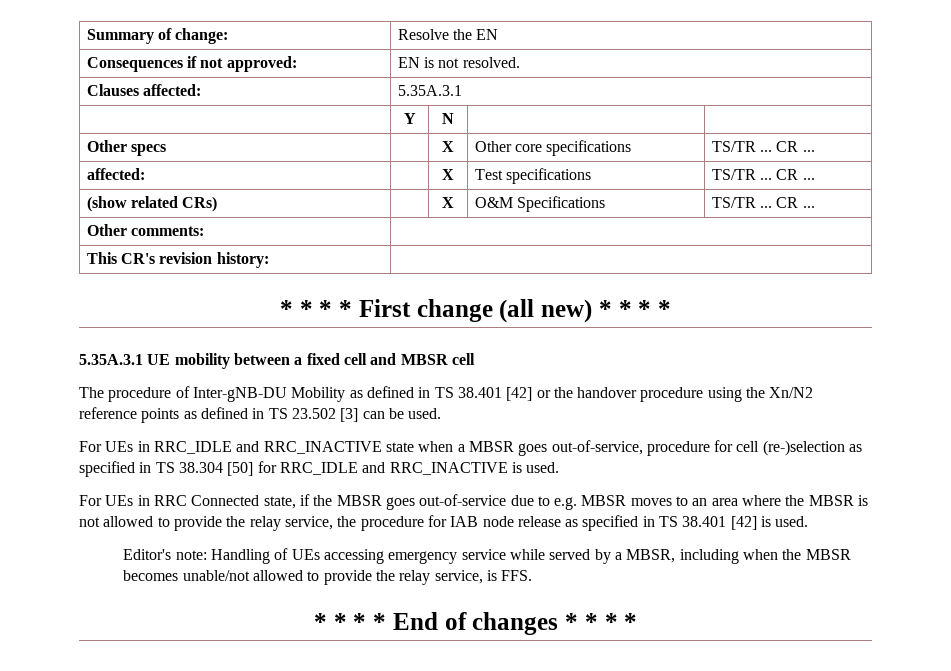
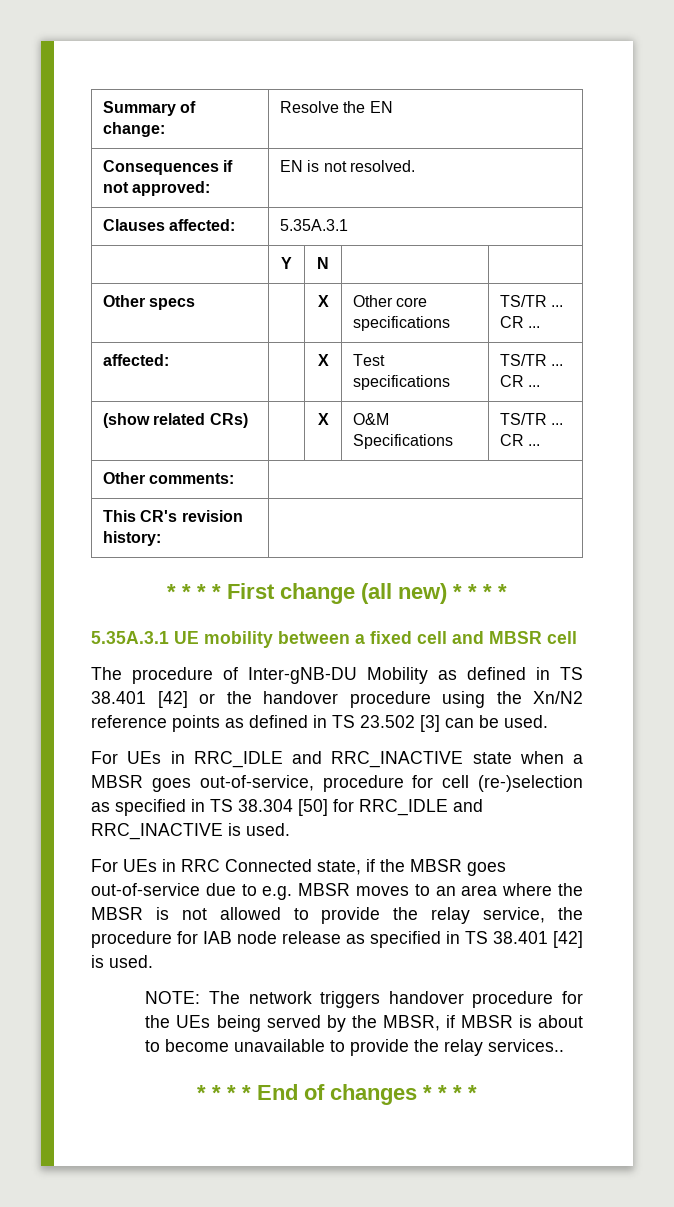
- Editor's note: Handling of UEs accessing emergency service while served by a MBSR, including when the MBSR becomes unable/not allowed to provide the relay service, is FFS.
+ NOTE: The network triggers handover procedure for the UEs being served by the MBSR, if MBSR is about to become unavailable to provide the relay services..

